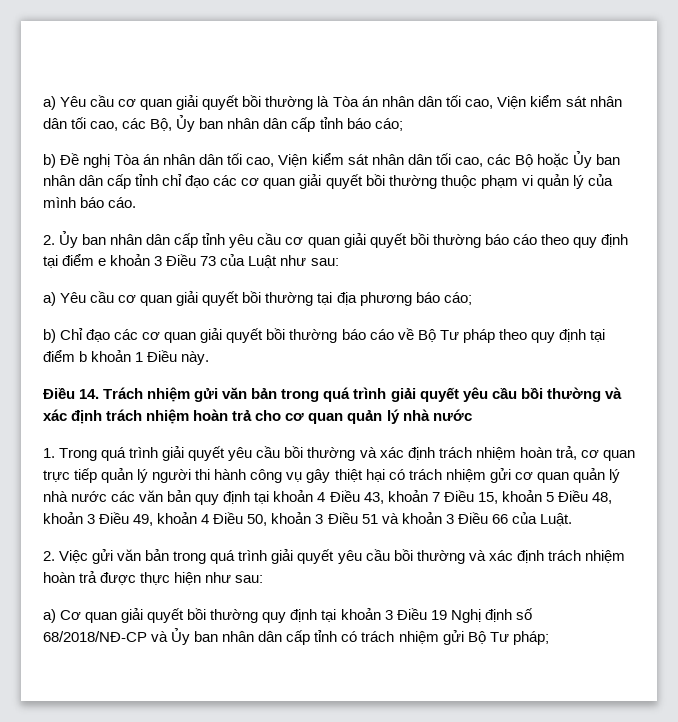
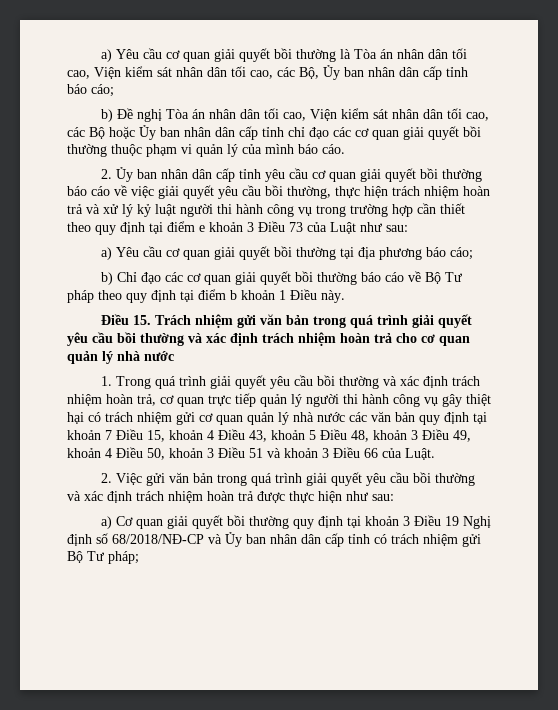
- 2. Ủy ban nhân dân cấp tỉnh yêu cầu cơ quan giải quyết bồi thường báo cáo theo quy định tại điểm e khoản 3 Điều 73 của Luật như sau:
+ 2. Ủy ban nhân dân cấp tỉnh yêu cầu cơ quan giải quyết bồi thường báo cáo về việc giải quyết yêu cầu bồi thường, thực hiện trách nhiệm hoàn trả và xử lý kỷ luật người thi hành công vụ trong trường hợp cần thiết theo quy định tại điểm e khoản 3 Điều 73 của Luật như sau:
- Điều 14. Trách nhiệm gửi văn bản trong quá trình giải quyết yêu cầu bồi thường và xác định trách nhiệm hoàn trả cho cơ quan quản lý nhà nước
+ Điều 15. Trách nhiệm gửi văn bản trong quá trình giải quyết yêu cầu bồi thường và xác định trách nhiệm hoàn trả cho cơ quan quản lý nhà nước
- 1. Trong quá trình giải quyết yêu cầu bồi thường và xác định trách nhiệm hoàn trả, cơ quan trực tiếp quản lý người thi hành công vụ gây thiệt hại có trách nhiệm gửi cơ quan quản lý nhà nước các văn bản quy định tại khoản 4 Điều 43, khoản 7 Điều 15, khoản 5 Điều 48, khoản 3 Điều 49, khoản 4 Điều 50, khoản 3 Điều 51 và khoản 3 Điều 66 của Luật.
+ 1. Trong quá trình giải quyết yêu cầu bồi thường và xác định trách nhiệm hoàn trả, cơ quan trực tiếp quản lý người thi hành công vụ gây thiệt hại có trách nhiệm gửi cơ quan quản lý nhà nước các văn bản quy định tại khoản 7 Điều 15, khoản 4 Điều 43, khoản 5 Điều 48, khoản 3 Điều 49, khoản 4 Điều 50, khoản 3 Điều 51 và khoản 3 Điều 66 của Luật.

